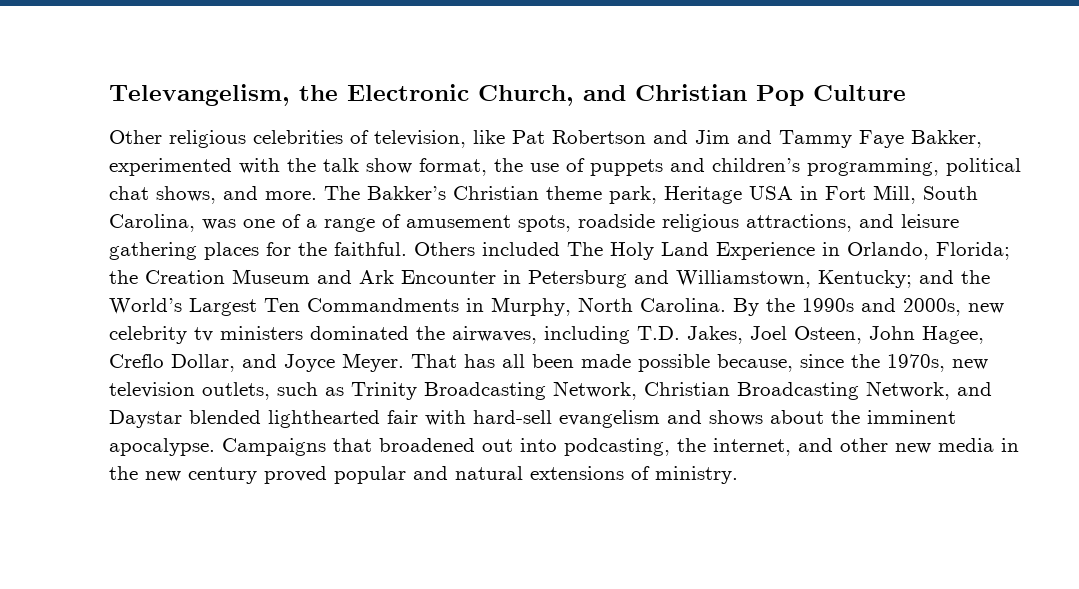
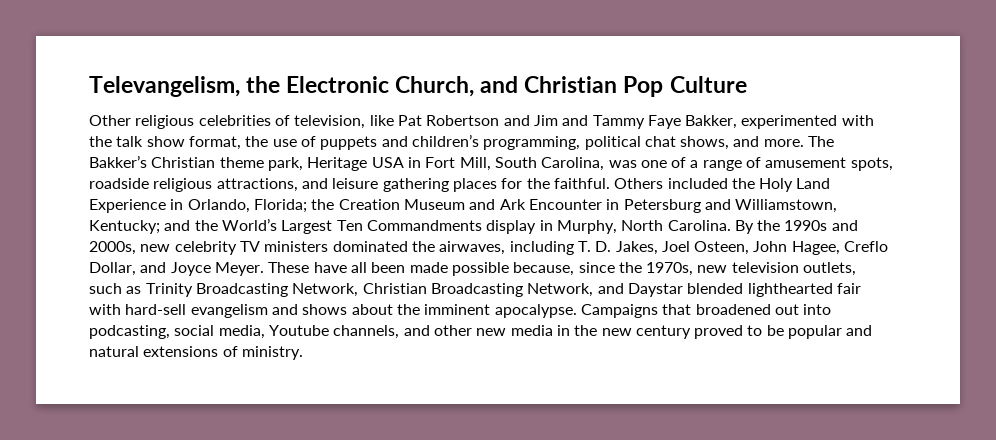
- Others included The Holy Land Experience in Orlando, Florida; the Creation Museum and Ark Encounter in Petersburg and Williamstown, Kentucky; and the World’s Largest Ten Commandments in Murphy, North Carolina.
+ Others included the Holy Land Experience in Orlando, Florida; the Creation Museum and Ark Encounter in Petersburg and Williamstown, Kentucky; and the World’s Largest Ten Commandments display in Murphy, North Carolina.
- By the 1990s and 2000s, new celebrity tv ministers dominated the airwaves, including T.D. Jakes, Joel Osteen, John Hagee, Creflo Dollar, and Joyce Meyer.
+ By the 1990s and 2000s, new celebrity TV ministers dominated the airwaves, including T. D. Jakes, Joel Osteen, John Hagee, Creflo Dollar, and Joyce Meyer.
- That has all been made possible because, since the 1970s, new television outlets, such as Trinity Broadcasting Network, Christian Broadcasting Network, and Daystar blended lighthearted fair with hard-sell evangelism and shows about the imminent apocalypse.
+ These have all been made possible because, since the 1970s, new television outlets, such as Trinity Broadcasting Network, Christian Broadcasting Network, and Daystar blended lighthearted fair with hard-sell evangelism and shows about the imminent apocalypse.
- Campaigns that broadened out into podcasting, the internet, and other new media in the new century proved popular and natural extensions of ministry.
+ Campaigns that broadened out into podcasting, social media, Youtube channels, and other new media in the new century proved to be popular and natural extensions of ministry.

